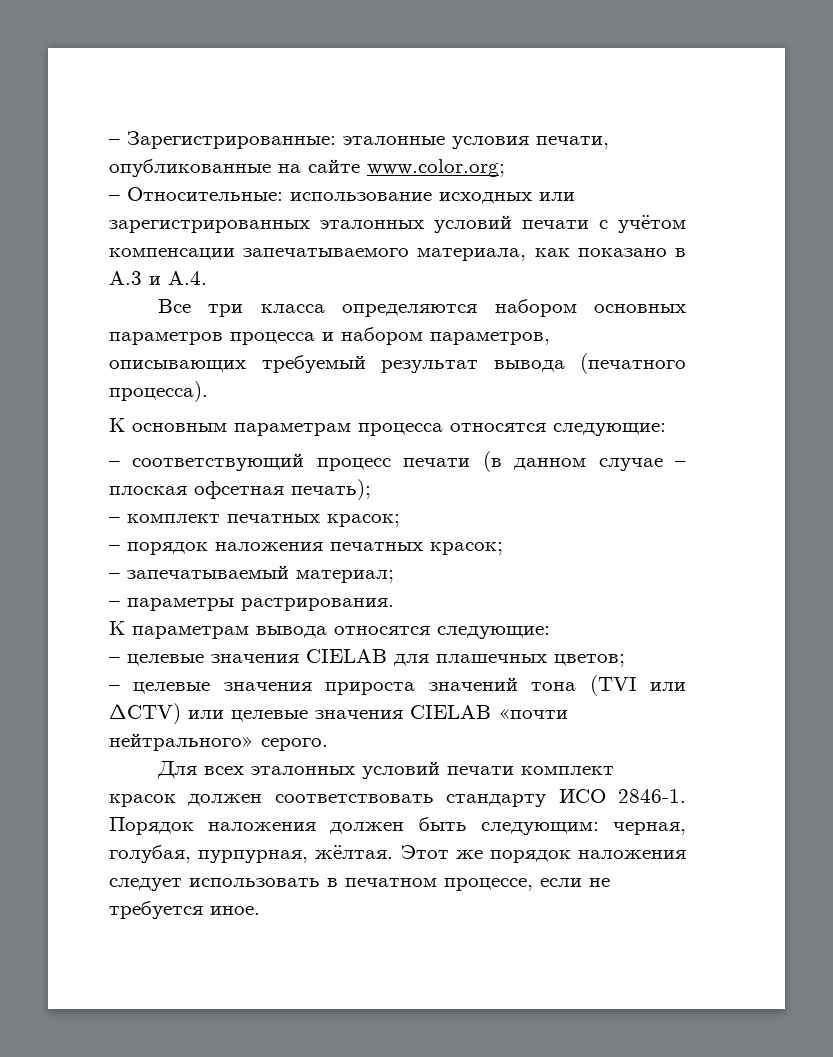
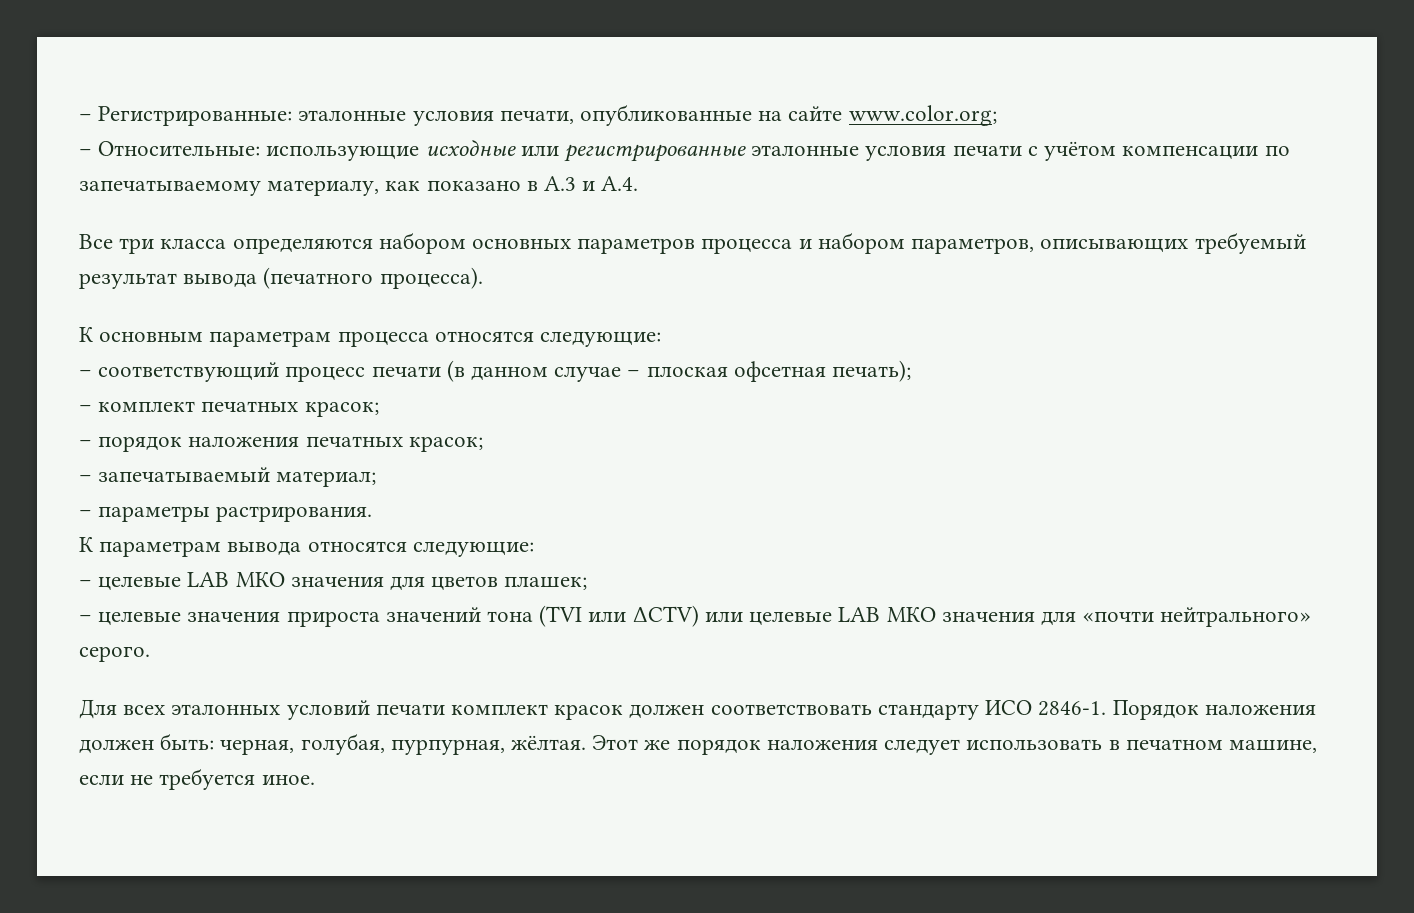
- – Зарегистрированные: эталонные условия печати, опубликованные на сайте www.color.org;
+ – Регистрированные: эталонные условия печати, опубликованные на сайте www.color.org;
- – Относительные: использование исходных или зарегистрированных эталонных условий печати с учётом компенсации запечатываемого материала, как показано в A.3 и A.4.
+ – Относительные: использующие исходные или регистрированные эталонные условия печати с учётом компенсации по запечатываемому материалу, как показано в A.3 и A.4.
- – целевые значения CIELAB для плашечных цветов;
+ – целевые LAB МКО значения для цветов плашек;
- – целевые значения прироста значений тона (TVI или ΔCTV) или целевые значения CIELAB «почти нейтрального» серого.
+ – целевые значения прироста значений тона (TVI или ΔCTV) или целевые LAB МКО значения для «почти нейтрального» серого.
- Порядок наложения должен быть следующим: черная, голубая, пурпурная, жёлтая.
+ Порядок наложения должен быть: черная, голубая, пурпурная, жёлтая.
- Этот же порядок наложения следует использовать в печатном процессе, если не требуется иное.
+ Этот же порядок наложения следует использовать в печатном машине, если не требуется иное.

